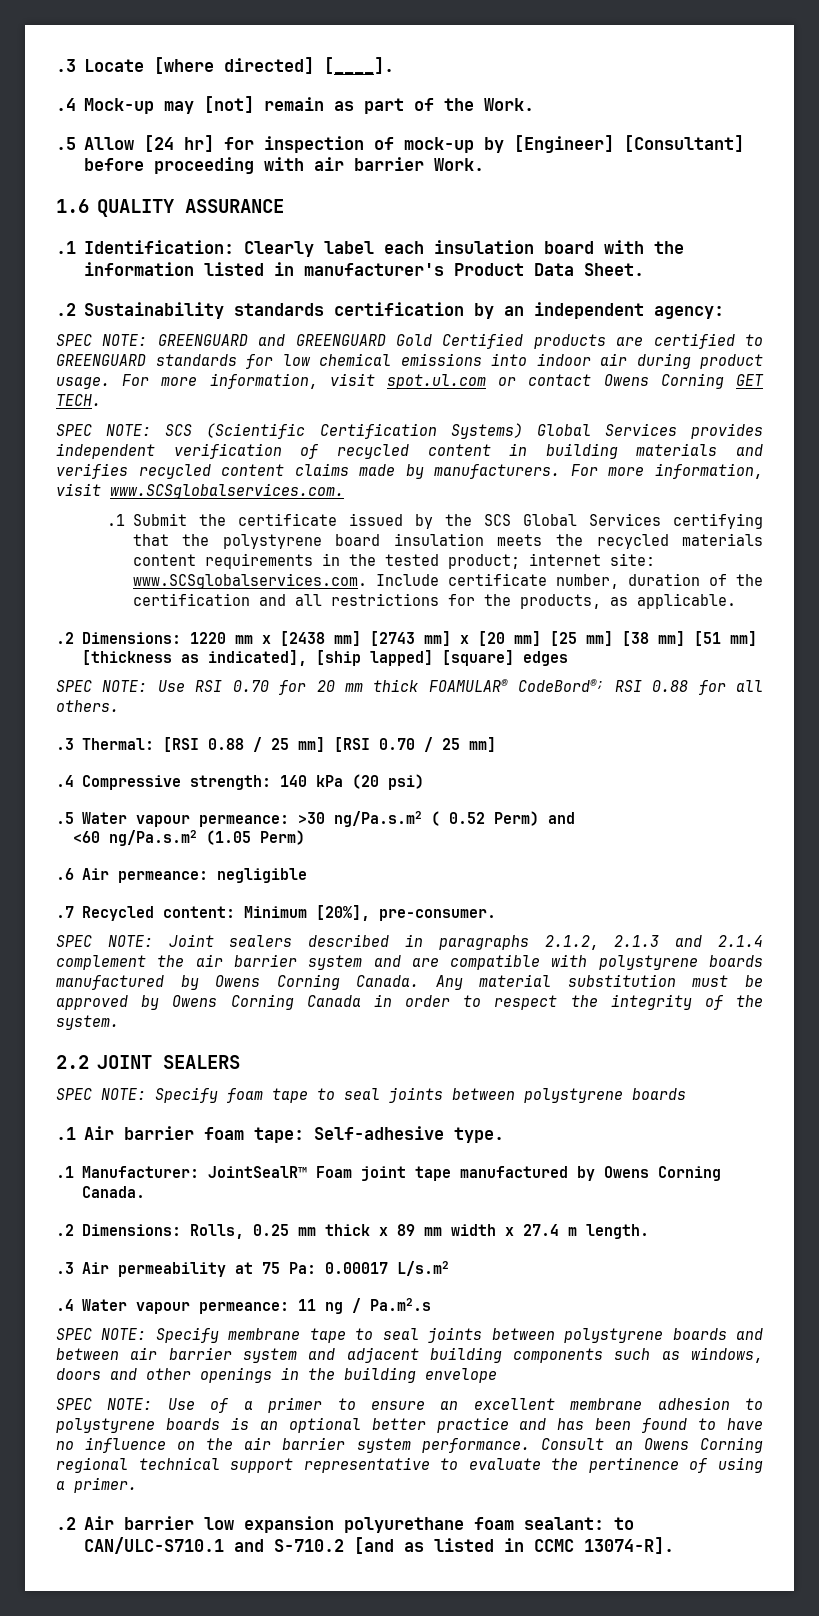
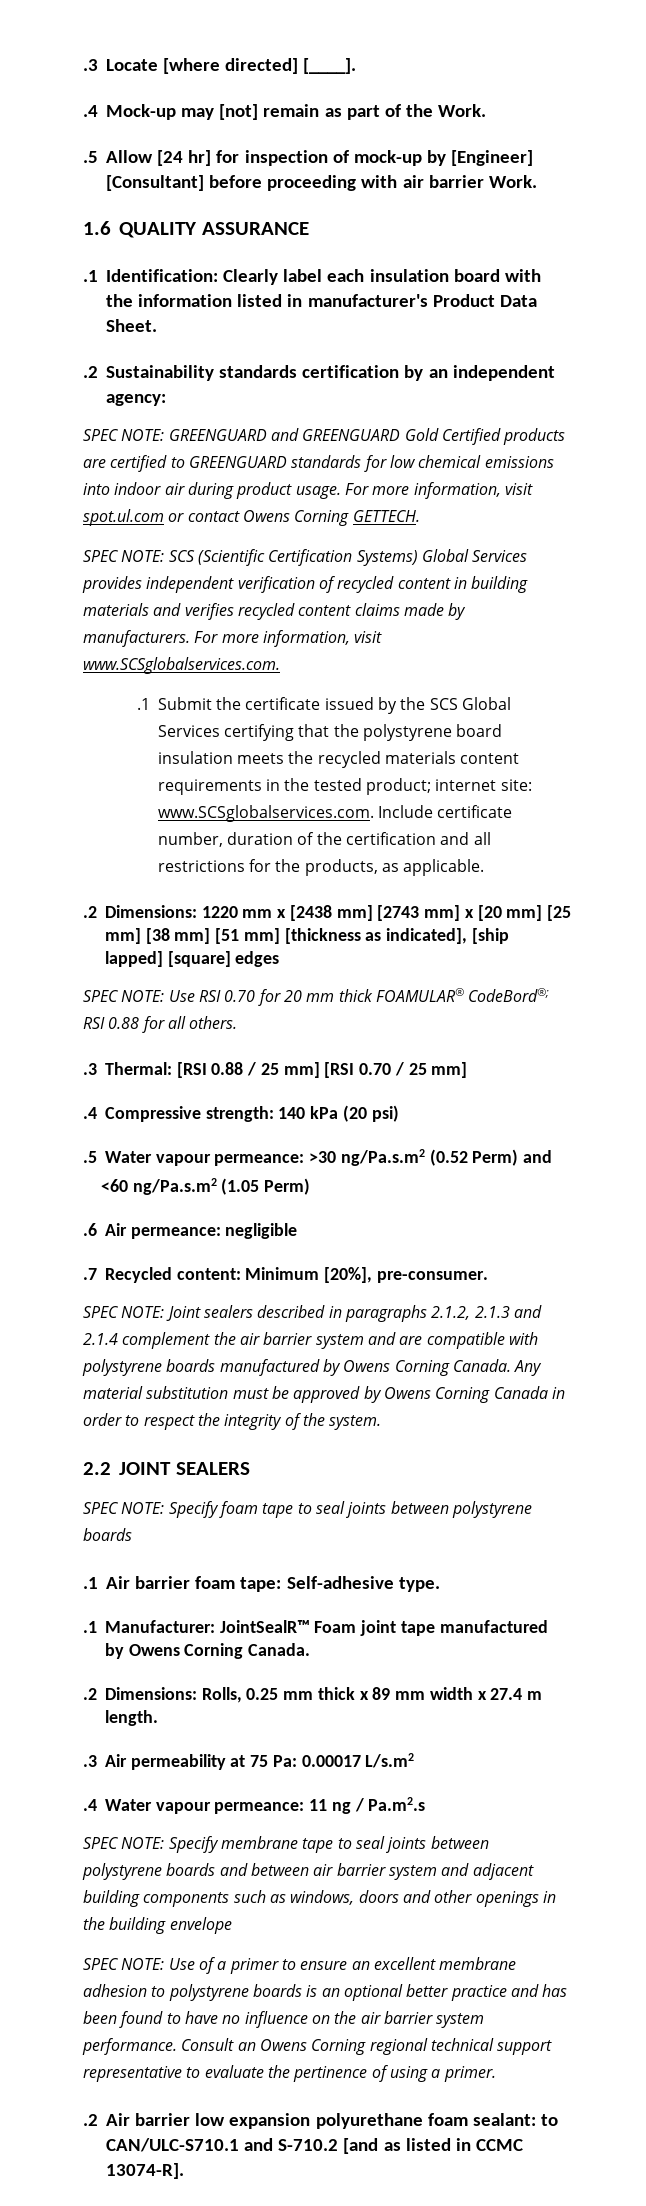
- For more information, visit spot.ul.com or contact Owens Corning GET TECH.
+ For more information, visit spot.ul.com or contact Owens Corning GETTECH.
- .5 Water vapour permeance: >30 ng/Pa.s.m2 ( 0.52 Perm) and
+ .5 Water vapour permeance: >30 ng/Pa.s.m2 (0.52 Perm) and

